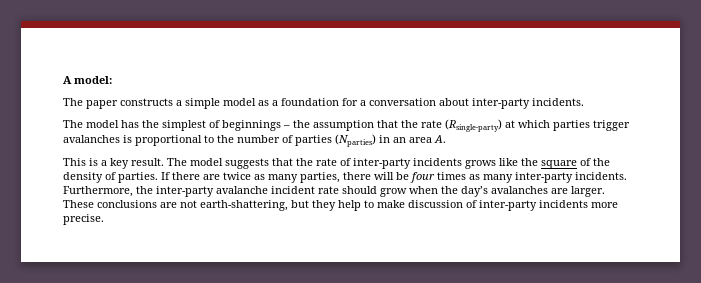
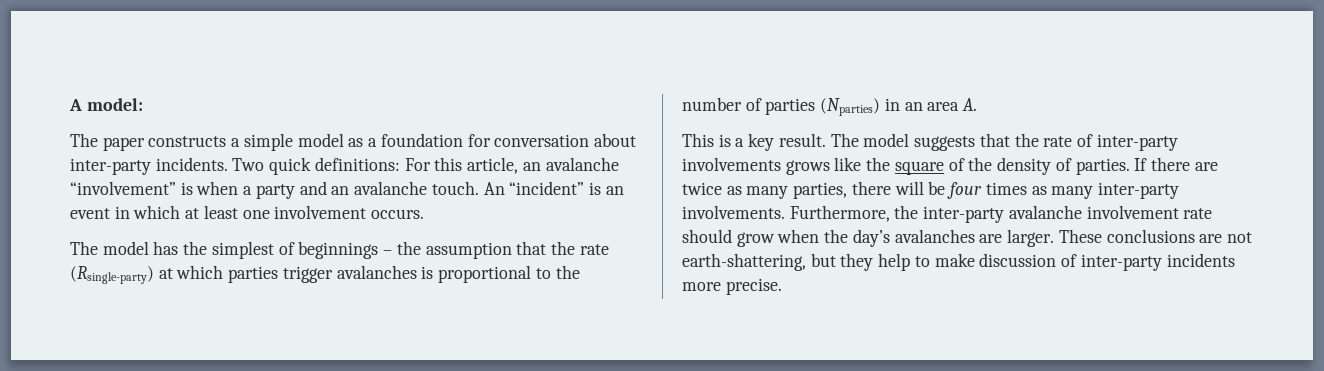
- The paper constructs a simple model as a foundation for a conversation about inter-party incidents.
+ The paper constructs a simple model as a foundation for conversation about inter-party incidents. Two quick definitions: For this article, an avalanche “involvement” is when a party and an avalanche touch. An “incident” is an event in which at least one involvement occurs.
- The model suggests that the rate of inter-party incidents grows like the square of the density of parties.
+ The model suggests that the rate of inter-party involvements grows like the square of the density of parties.
- If there are twice as many parties, there will be four times as many inter-party incidents.
+ If there are twice as many parties, there will be four times as many inter-party involvements.
- Furthermore, the inter-party avalanche incident rate should grow when the day’s avalanches are larger.
+ Furthermore, the inter-party avalanche involvement rate should grow when the day’s avalanches are larger.

